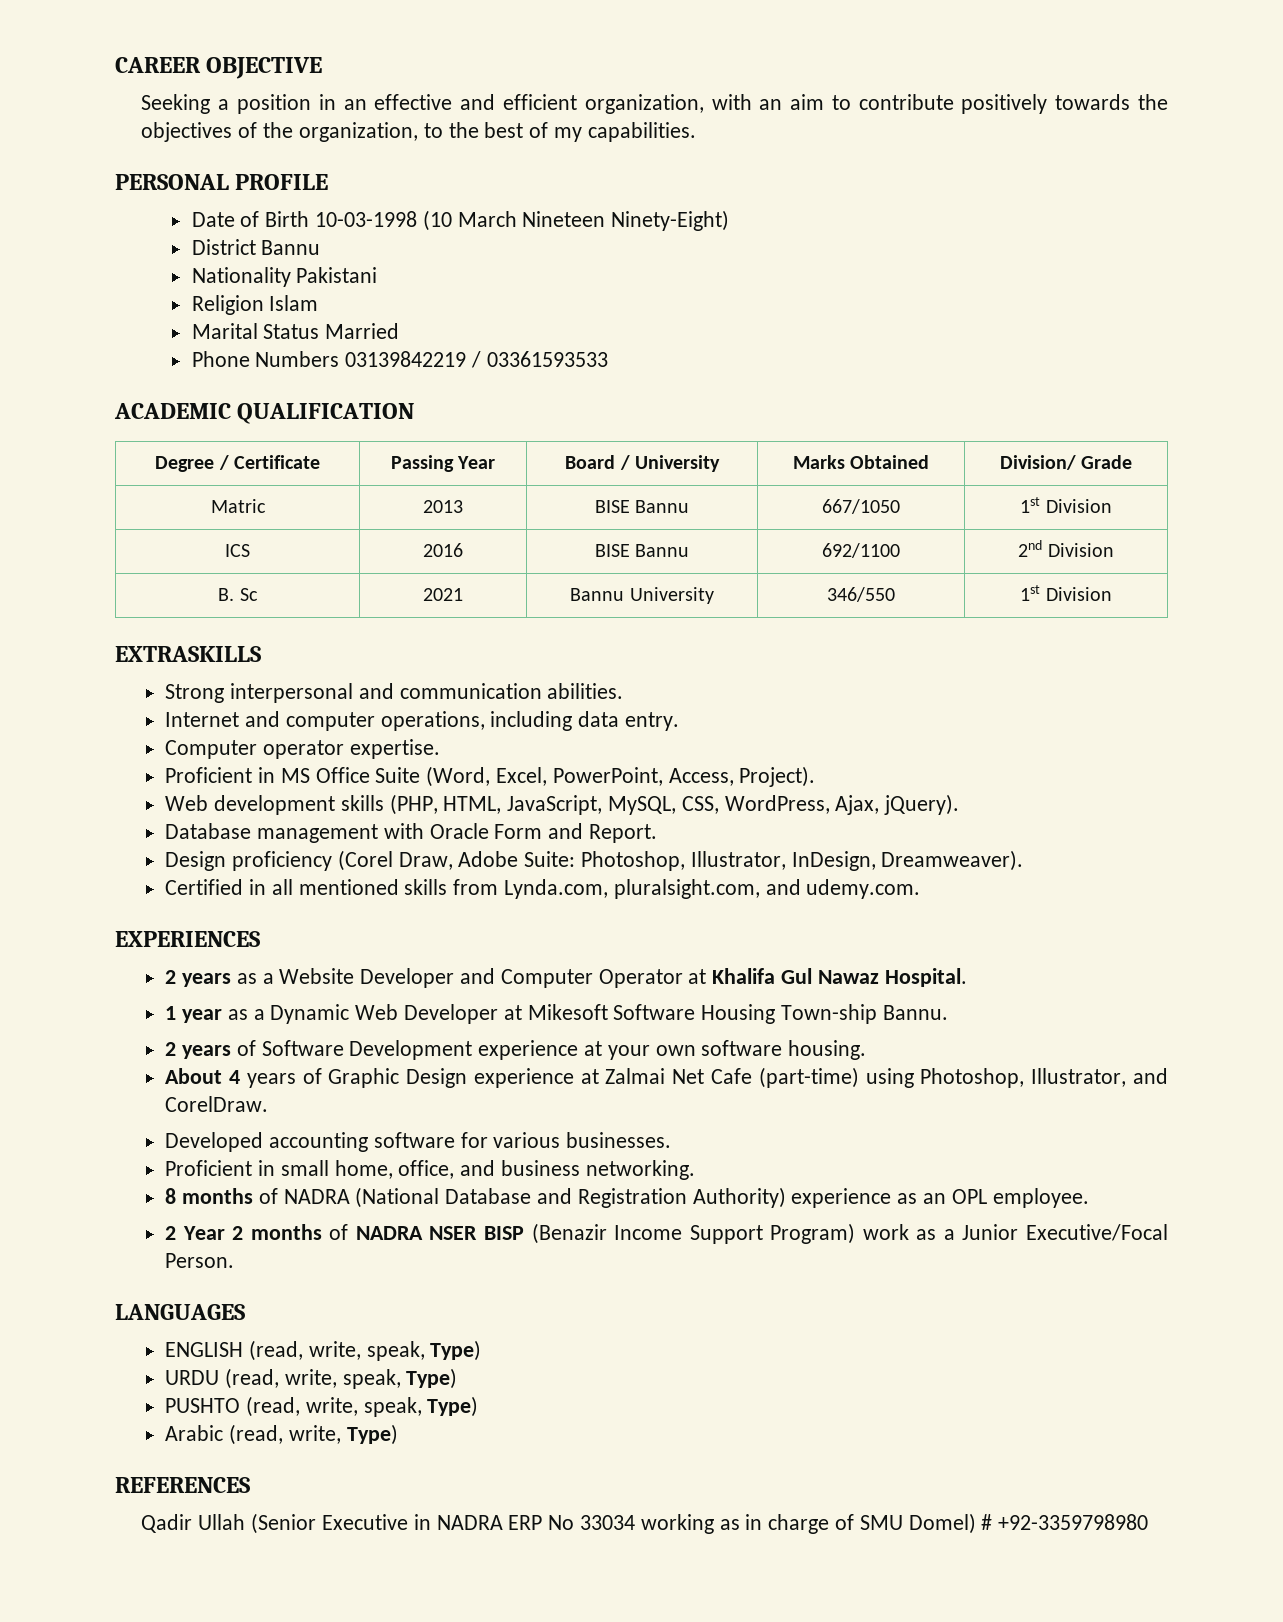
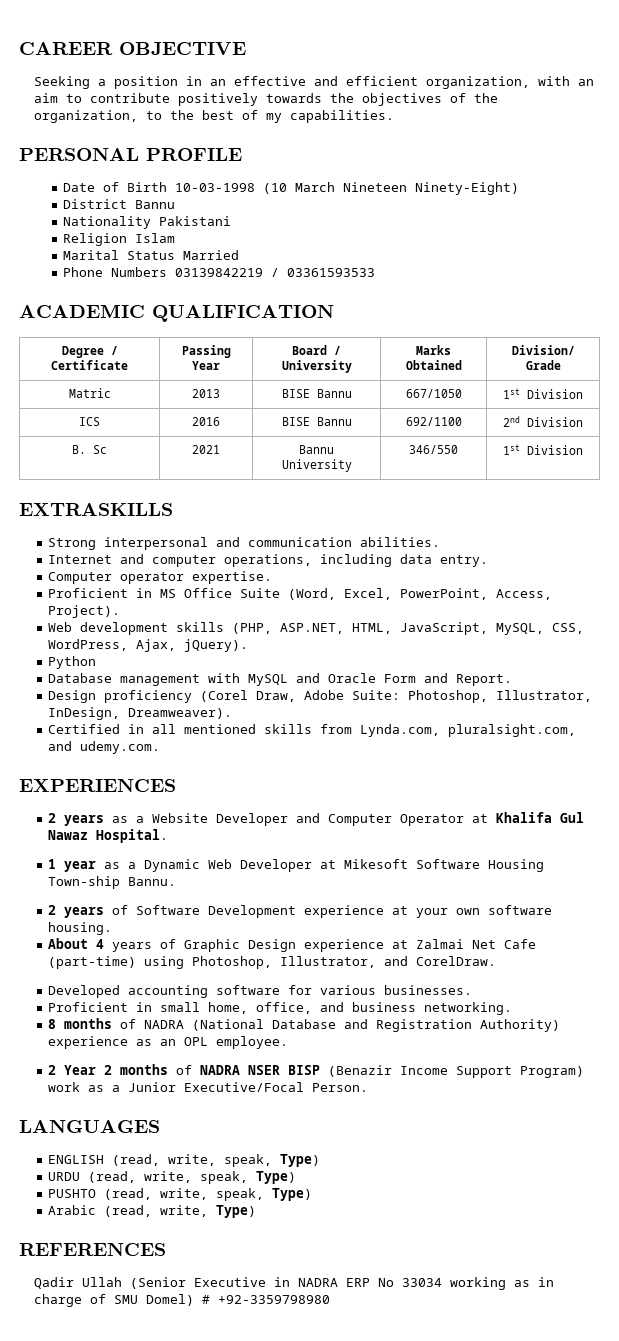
- Web development skills (PHP, HTML, JavaScript, MySQL, CSS, WordPress, Ajax, jQuery).
+ Web development skills (PHP, ASP.NET, HTML, JavaScript, MySQL, CSS, WordPress, Ajax, jQuery).
+ Python
- Database management with Oracle Form and Report.
+ Database management with MySQL and Oracle Form and Report.

